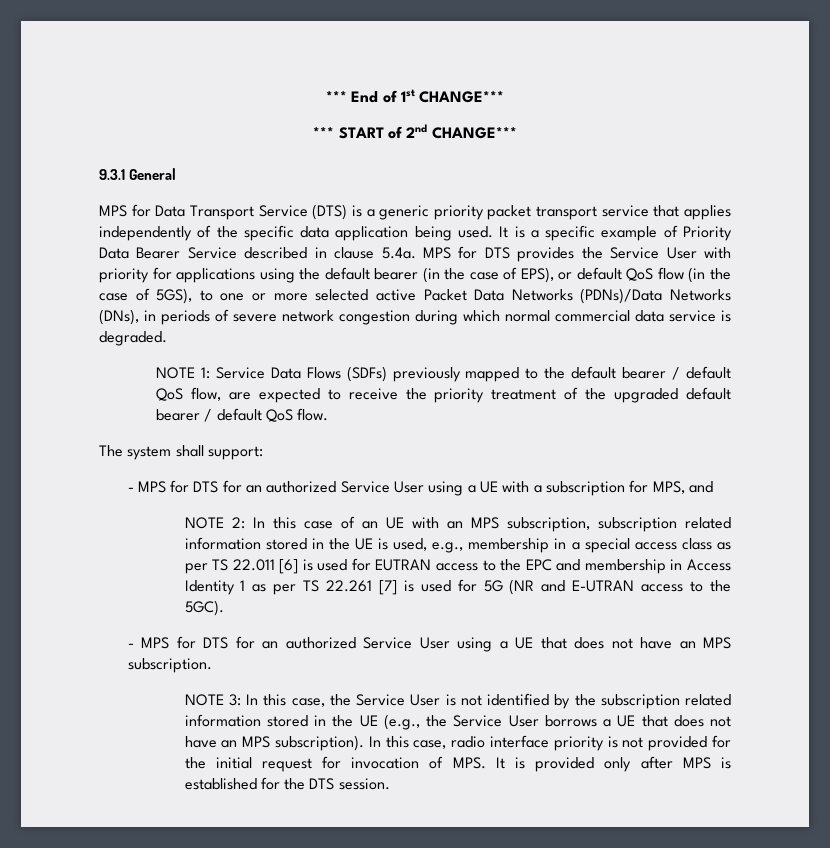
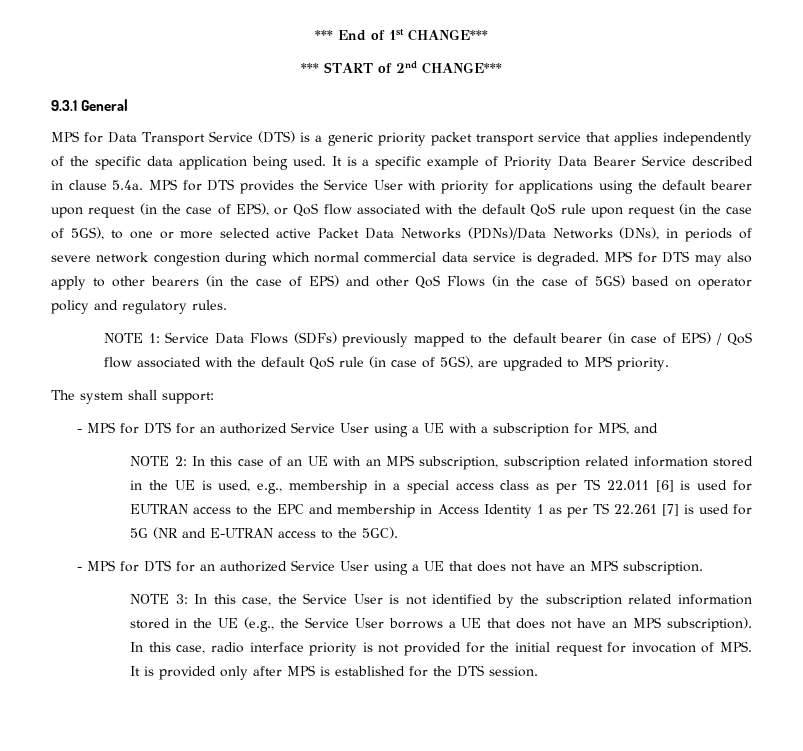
- It is a specific example of Priority Data Bearer Service described in clause 5.4a. MPS for DTS provides the Service User with priority for applications using the default bearer (in the case of EPS), or default QoS flow (in the case of 5GS), to one or more selected active Packet Data Networks (PDNs)/Data Networks (DNs), in periods of severe network congestion during which normal commercial data service is degraded.
+ It is a specific example of Priority Data Bearer Service described in clause 5.4a. MPS for DTS provides the Service User with priority for applications using the default bearer upon request (in the case of EPS), or QoS flow associated with the default QoS rule upon request (in the case of 5GS), to one or more selected active Packet Data Networks (PDNs)/Data Networks (DNs), in periods of severe network congestion during which normal commercial data service is degraded. MPS for DTS may also apply to other bearers (in the case of EPS) and other QoS Flows (in the case of 5GS) based on operator policy and regulatory rules.
- NOTE 1: Service Data Flows (SDFs) previously mapped to the default bearer / default QoS flow, are expected to receive the priority treatment of the upgraded default bearer / default QoS flow.
+ NOTE 1: Service Data Flows (SDFs) previously mapped to the default bearer (in case of EPS) / QoS flow associated with the default QoS rule (in case of 5GS), are upgraded to MPS priority.

